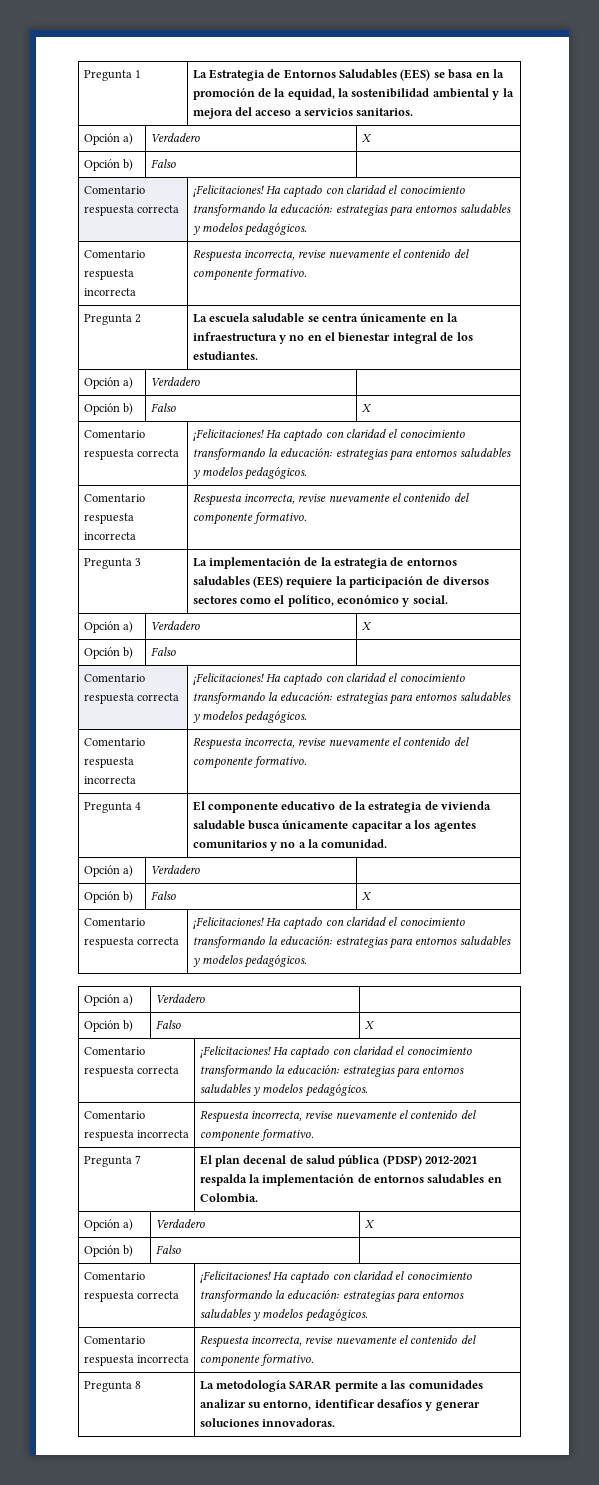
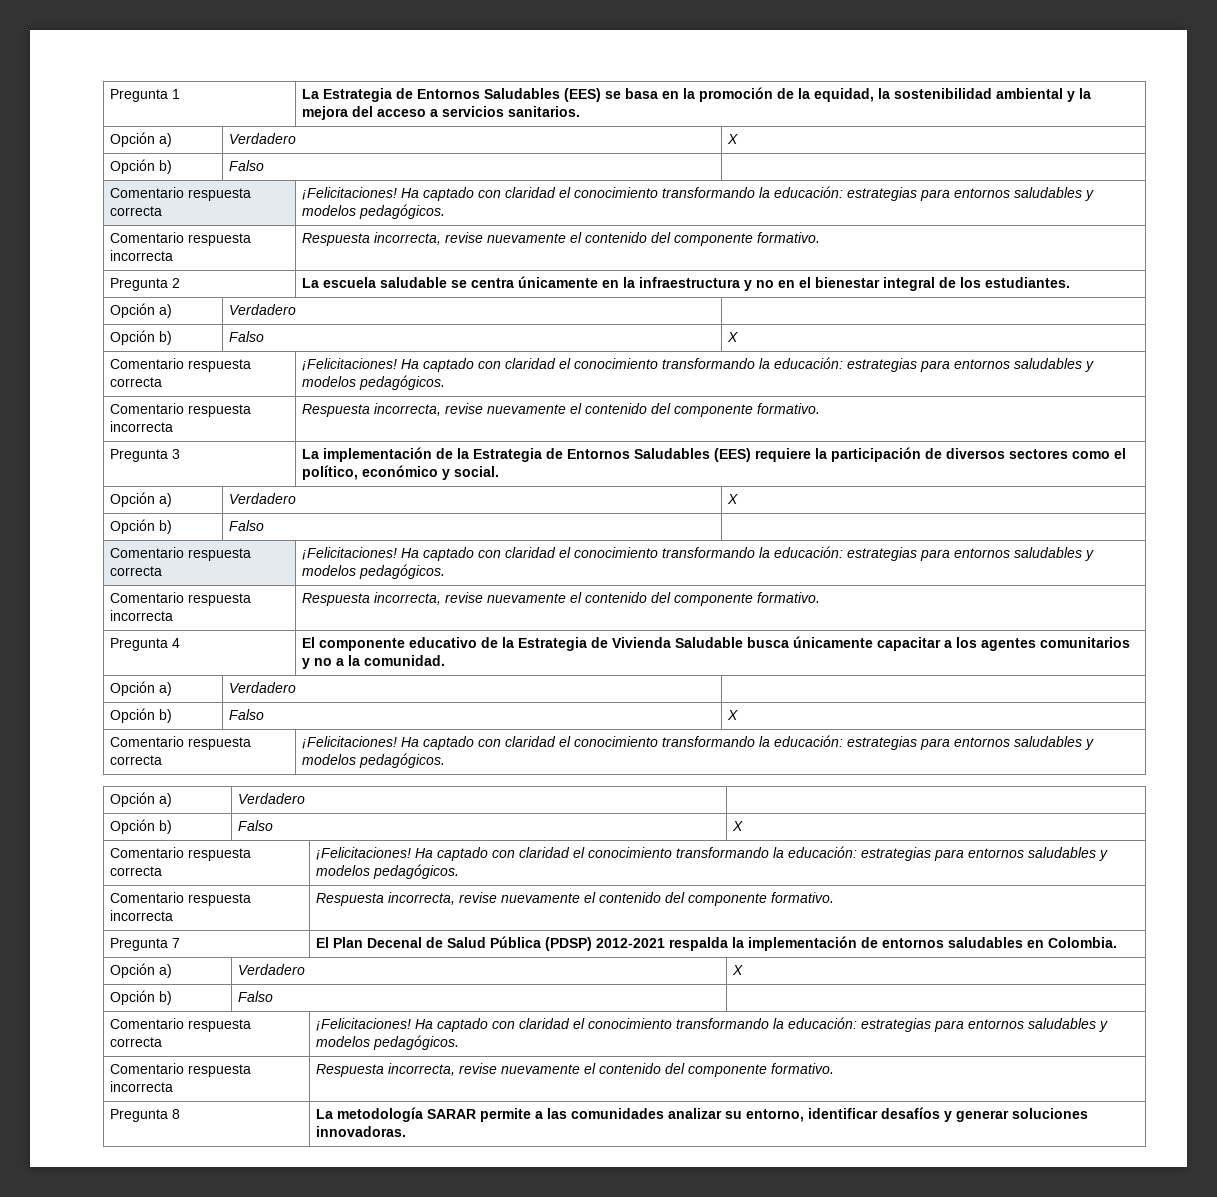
- Pregunta 3 | La implementación de la estrategia de entornos saludables (EES) requiere la participación de diversos sectores como el político, económico y social.
+ Pregunta 3 | La implementación de la Estrategia de Entornos Saludables (EES) requiere la participación de diversos sectores como el político, económico y social.
- Pregunta 4 | El componente educativo de la estrategia de vivienda saludable busca únicamente capacitar a los agentes comunitarios y no a la comunidad.
+ Pregunta 4 | El componente educativo de la Estrategia de Vivienda Saludable busca únicamente capacitar a los agentes comunitarios y no a la comunidad.
- Pregunta 7 | El plan decenal de salud pública (PDSP) 2012-2021 respalda la implementación de entornos saludables en Colombia.
+ Pregunta 7 | El Plan Decenal de Salud Pública (PDSP) 2012-2021 respalda la implementación de entornos saludables en Colombia.

